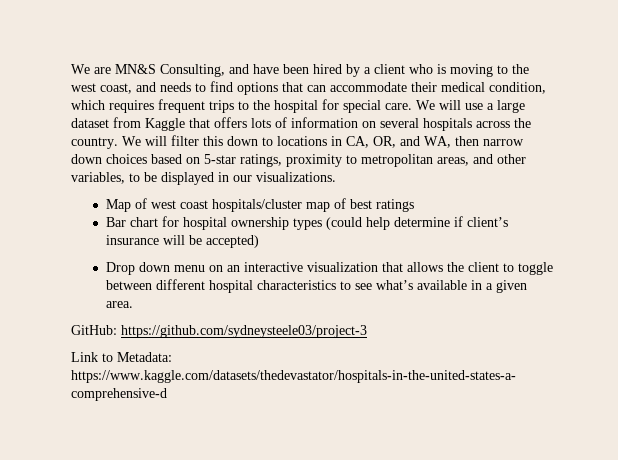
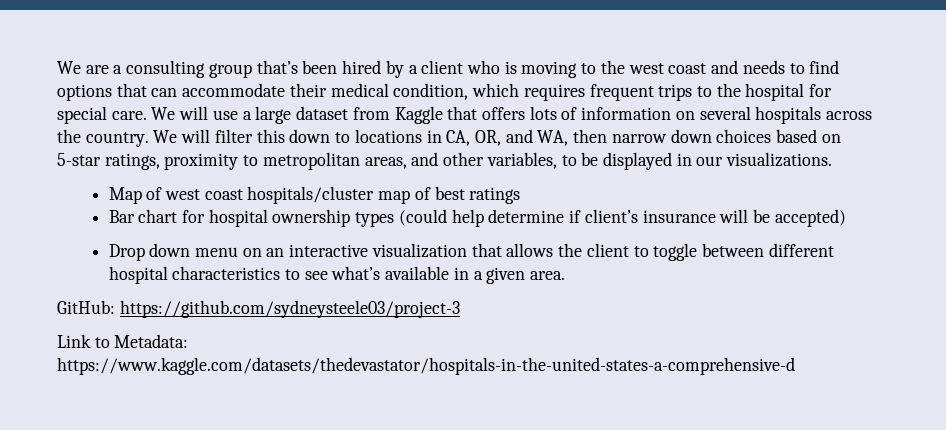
- We are MN&S Consulting, and have been hired by a client who is moving to the west coast, and needs to find options that can accommodate their medical condition, which requires frequent trips to the hospital for special care.
+ We are a consulting group that’s been hired by a client who is moving to the west coast and needs to find options that can accommodate their medical condition, which requires frequent trips to the hospital for special care.

